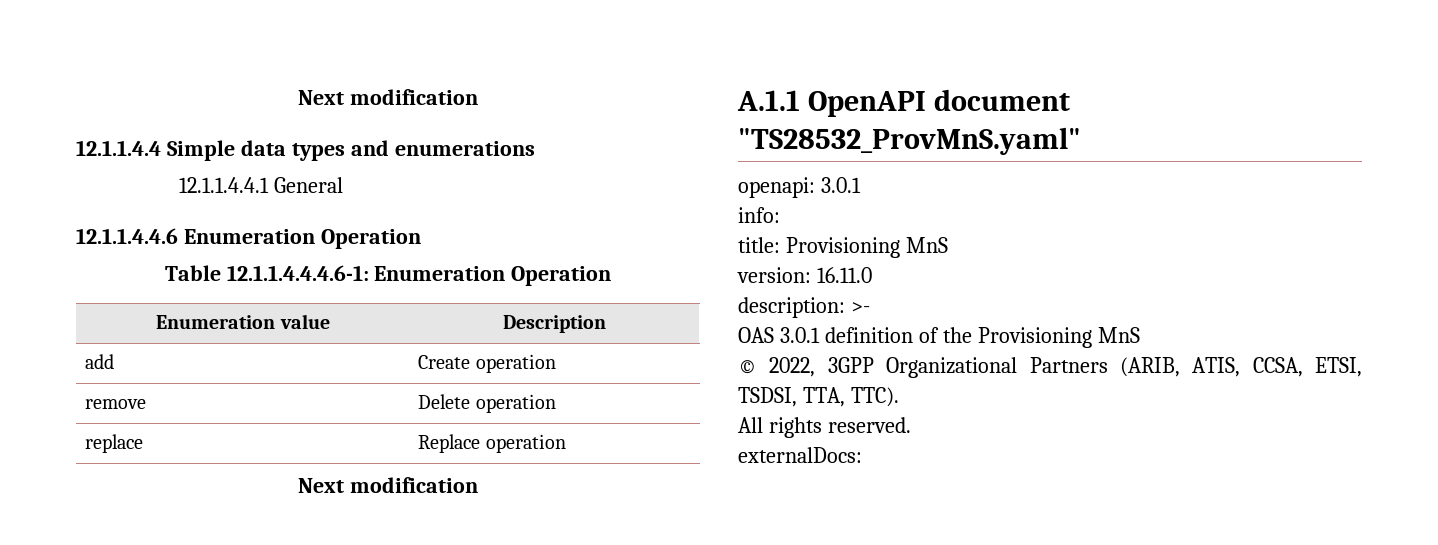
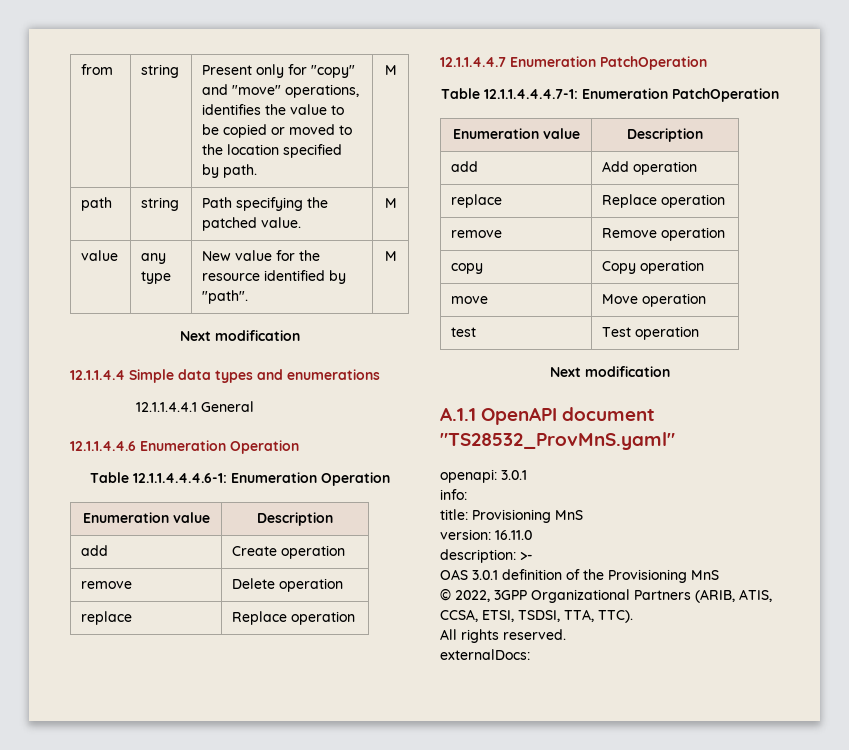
+ from | string | Present only for "copy" and "move" operations, identifies the value to be copied or moved to the location specified by path. | M
+ path | string | Path specifying the patched value. | M
+ value | any type | New value for the resource identified by "path". | M
+ 12.1.1.4.4.7 Enumeration PatchOperation
+ Table 12.1.1.4.4.4.7-1: Enumeration PatchOperation
+ Enumeration value | Description
+ add | Add operation
+ replace | Replace operation
+ remove | Remove operation
+ copy | Copy operation
+ move | Move operation
+ test | Test operation

